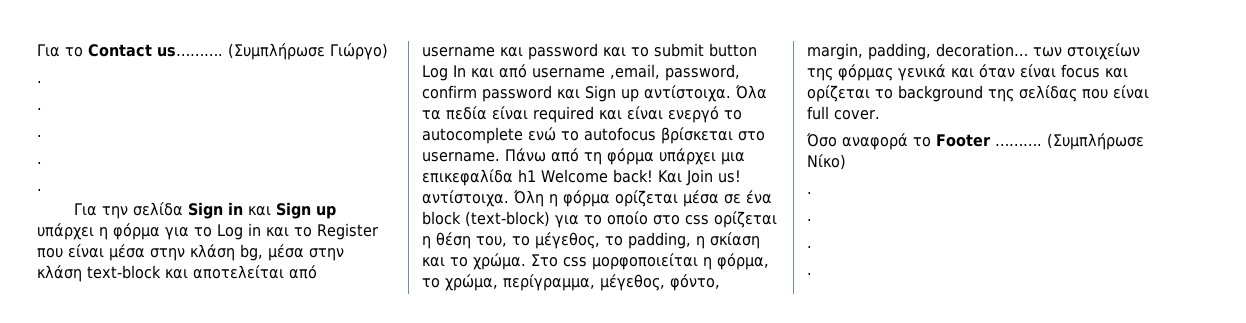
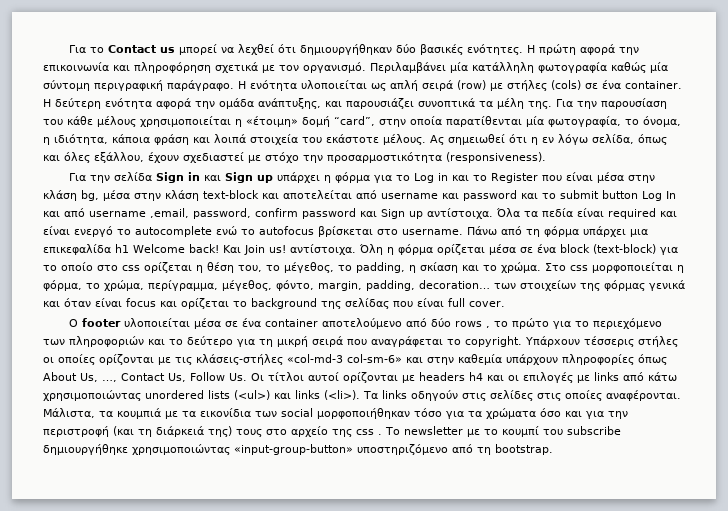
- Για το Contact us………. (Συμπλήρωσε Γιώργο)
- .
- .
- .
- .
- .
+ Για το Contact us μπορεί να λεχθεί ότι δημιουργήθηκαν δύο βασικές ενότητες. Η πρώτη αφορά την επικοινωνία και πληροφόρηση σχετικά με τον οργανισμό. Περιλαμβάνει μία κατάλληλη φωτογραφία καθώς μία σύντομη περιγραφική παράγραφο. Η ενότητα υλοποιείται ως απλή σειρά (row) με στήλες (cols) σε ένα container. Η δεύτερη ενότητα αφορά την ομάδα ανάπτυξης, και παρουσιάζει συνοπτικά τα μέλη της. Για την παρουσίαση του κάθε μέλους χρησιμοποιείται η «έτοιμη» δομή “card”, στην οποία παρατίθενται μία φωτογραφία, το όνομα, η ιδιότητα, κάποια φράση και λοιπά στοιχεία του εκάστοτε μέλους. Ας σημειωθεί ότι η εν λόγω σελίδα, όπως και όλες εξάλλου, έχουν σχεδιαστεί με στόχο την προσαρμοστικότητα (responsiveness).
- Όσο αναφορά το Footer ………. (Συμπλήρωσε Νίκο)
- .
- .
- .
- .
+ O footer υλοποιείται μέσα σε ένα container αποτελούμενο από δύο rows , το πρώτο για τo περιεχόμενο των πληροφοριών και το δεύτερο για τη μικρή σειρά που αναγράφεται το copyright. Υπάρxουν τέσσερις στήλες οι οποίες ορίζονται με τις κλάσεις-στήλες «col-md-3 col-sm-6» και στην καθεμία υπάρχουν πληροφορίες όπως About Us, …, Contact Us, Follow Us. Οι τίτλοι αυτοί ορίζονται με headers h4 και οι επιλογές με links από κάτω χρησιμοποιώντας unordered lists (<ul>) και links (<li>). Τα links οδηγούν στις σελίδες στις οποίες αναφέρονται. Μάλιστα, τα κουμπιά με τα εικονίδια των social μορφοποιήθηκαν τόσο για τα χρώματα όσο και για την περιστροφή (και τη διάρκειά της) τους στο αρχείο της css . Το newsletter με το κουμπί του subscribe δημιουργήθηκε χρησιμοποιώντας «input-group-button» υποστηριζόμενο από τη bootstrap.

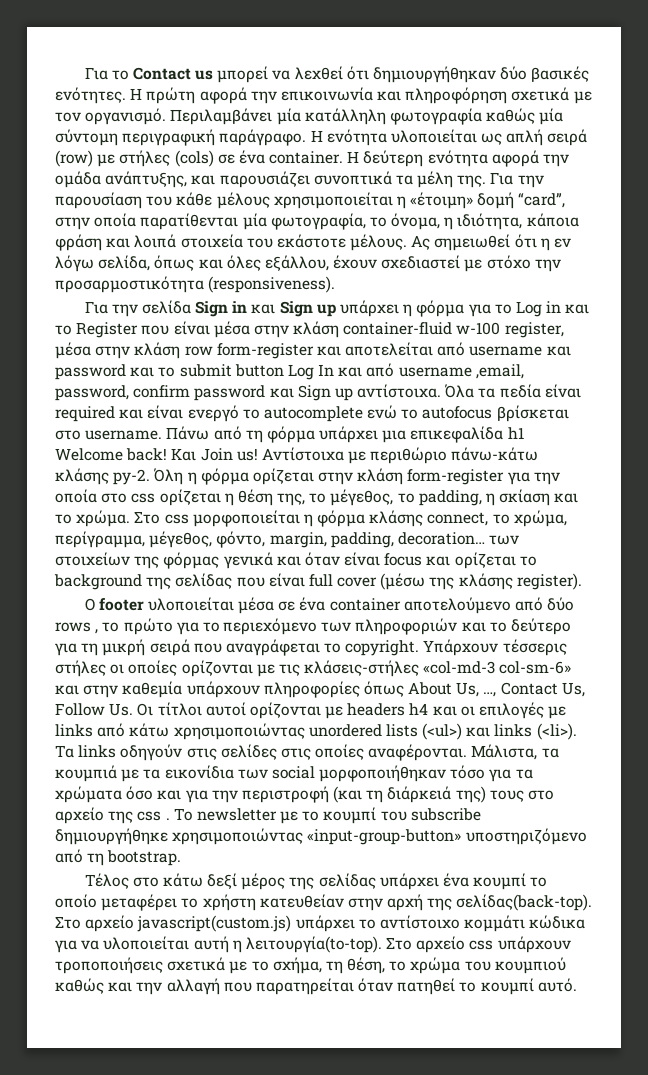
- Για την σελίδα Sign in και Sign up υπάρχει η φόρμα για το Log in και το Register που είναι μέσα στην κλάση bg, μέσα στην κλάση text-block και αποτελείται από username και password και το submit button Log In και από username ,email, password, confirm password και Sign up αντίστοιχα.
+ Για την σελίδα Sign in και Sign up υπάρχει η φόρμα για το Log in και το Register που είναι μέσα στην κλάση container-fluid w-100 register, μέσα στην κλάση row form-register και αποτελείται από username και password και το submit button Log In και από username ,email, password, confirm password και Sign up αντίστοιχα.
- Και Join us! αντίστοιχα. Όλη η φόρμα ορίζεται μέσα σε ένα block (text-block) για το οποίο στο css ορίζεται η θέση του, το μέγεθος, το padding, η σκίαση και το χρώμα.
+ Και Join us! Αντίστοιχα με περιθώριο πάνω-κάτω κλάσης py-2. Όλη η φόρμα ορίζεται στην κλάση form-register για την οποία στο css ορίζεται η θέση της, το μέγεθος, το padding, η σκίαση και το χρώμα.
- Στο css μορφοποιείται η φόρμα, το χρώμα, περίγραμμα, μέγεθος, φόντο, margin, padding, decoration… των στοιχείων της φόρμας γενικά και όταν είναι focus και ορίζεται το background της σελίδας που είναι full cover.
+ Στο css μορφοποιείται η φόρμα κλάσης connect, το χρώμα, περίγραμμα, μέγεθος, φόντο, margin, padding, decoration… των στοιχείων της φόρμας γενικά και όταν είναι focus και ορίζεται το background της σελίδας που είναι full cover (μέσω της κλάσης register).
+ Τέλος στο κάτω δεξί μέρος της σελίδας υπάρχει ένα κουμπί το οποίο μεταφέρει το χρήστη κατευθείαν στην αρχή της σελίδας(back-top). Στο αρχείο javascript(custom.js) υπάρχει το αντίστοιχο κομμάτι κώδικα για να υλοποιείται αυτή η λειτουργία(to-top). Στο αρχείο css υπάρχουν τροποποιήσεις σχετικά με το σχήμα, τη θέση, το χρώμα του κουμπιού καθώς και την αλλαγή που παρατηρείται όταν πατηθεί το κουμπί αυτό.

